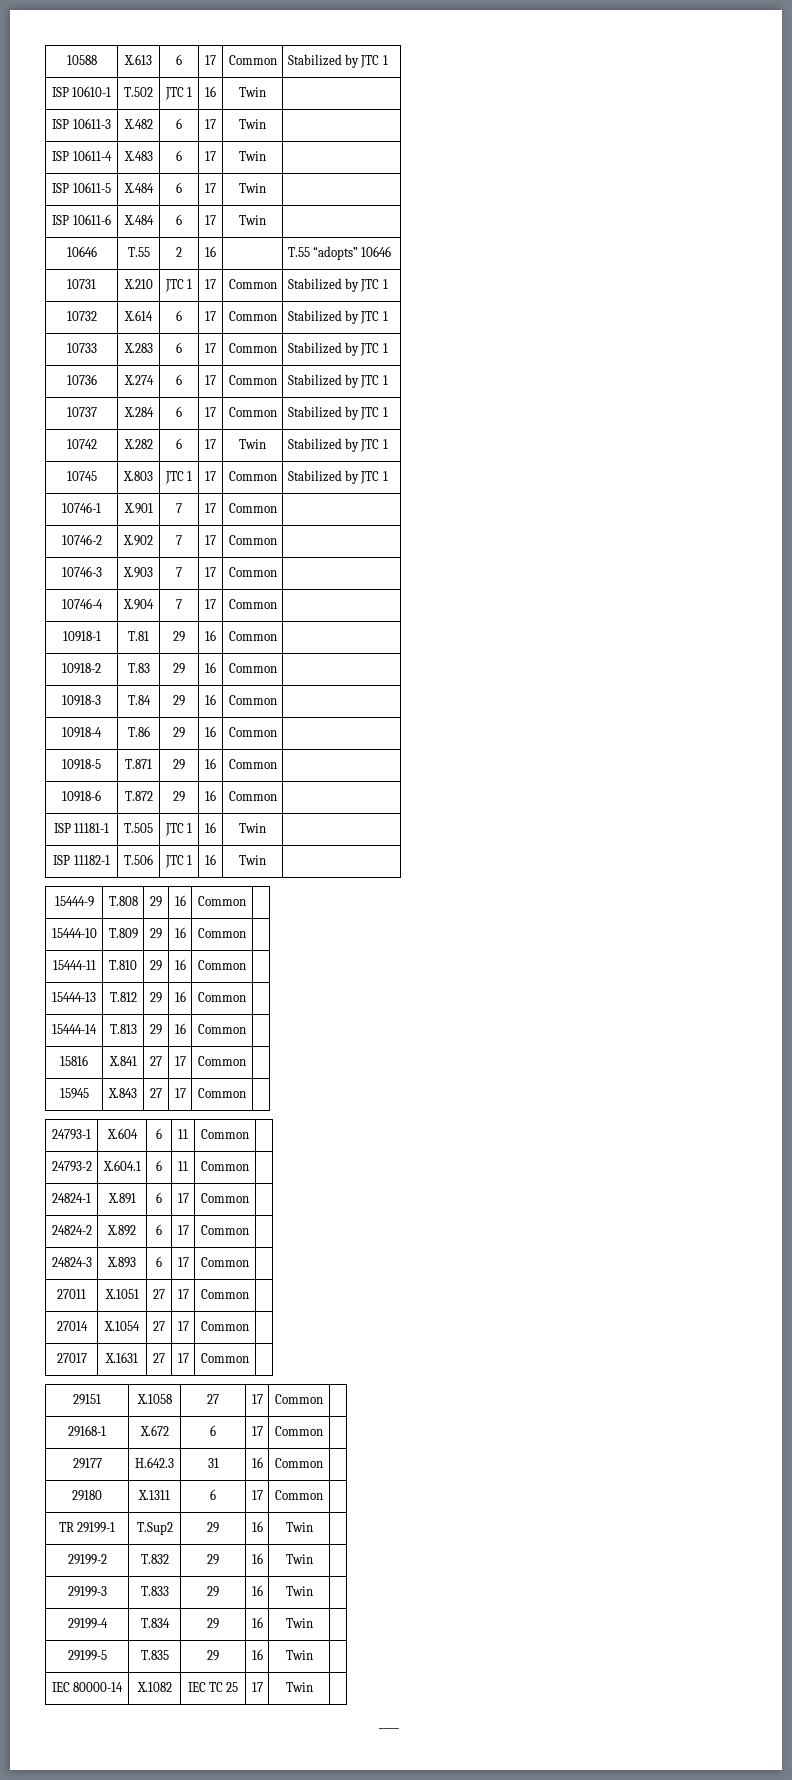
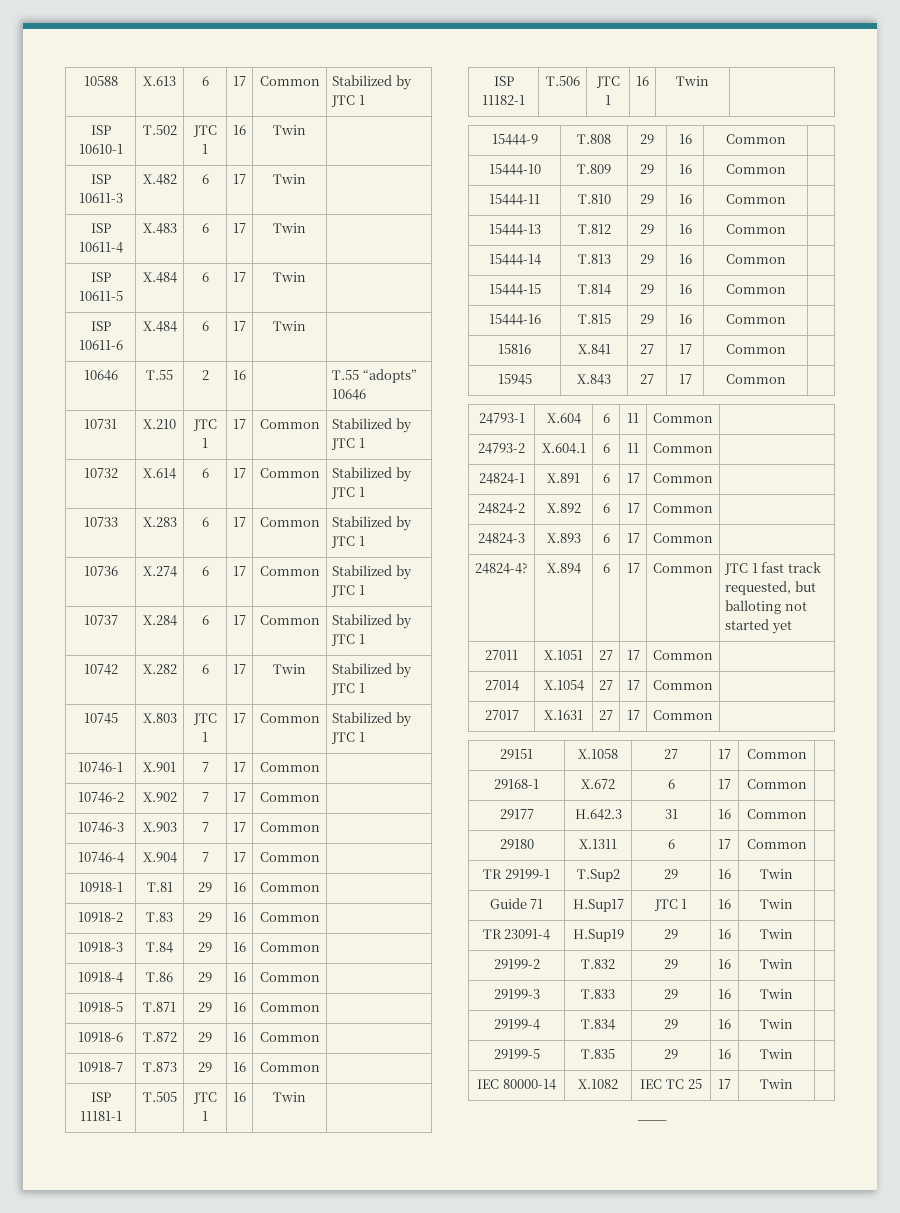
+ 10918-7 | T.873 | 29 | 16 | Common |
+ 15444-15 | T.814 | 29 | 16 | Common |
+ 15444-16 | T.815 | 29 | 16 | Common |
+ 24824-4? | X.894 | 6 | 17 | Common | JTC 1 fast track requested, but balloting not started yet
+ Guide 71 | H.Sup17 | JTC 1 | 16 | Twin |
+ TR 23091-4 | H.Sup19 | 29 | 16 | Twin |

